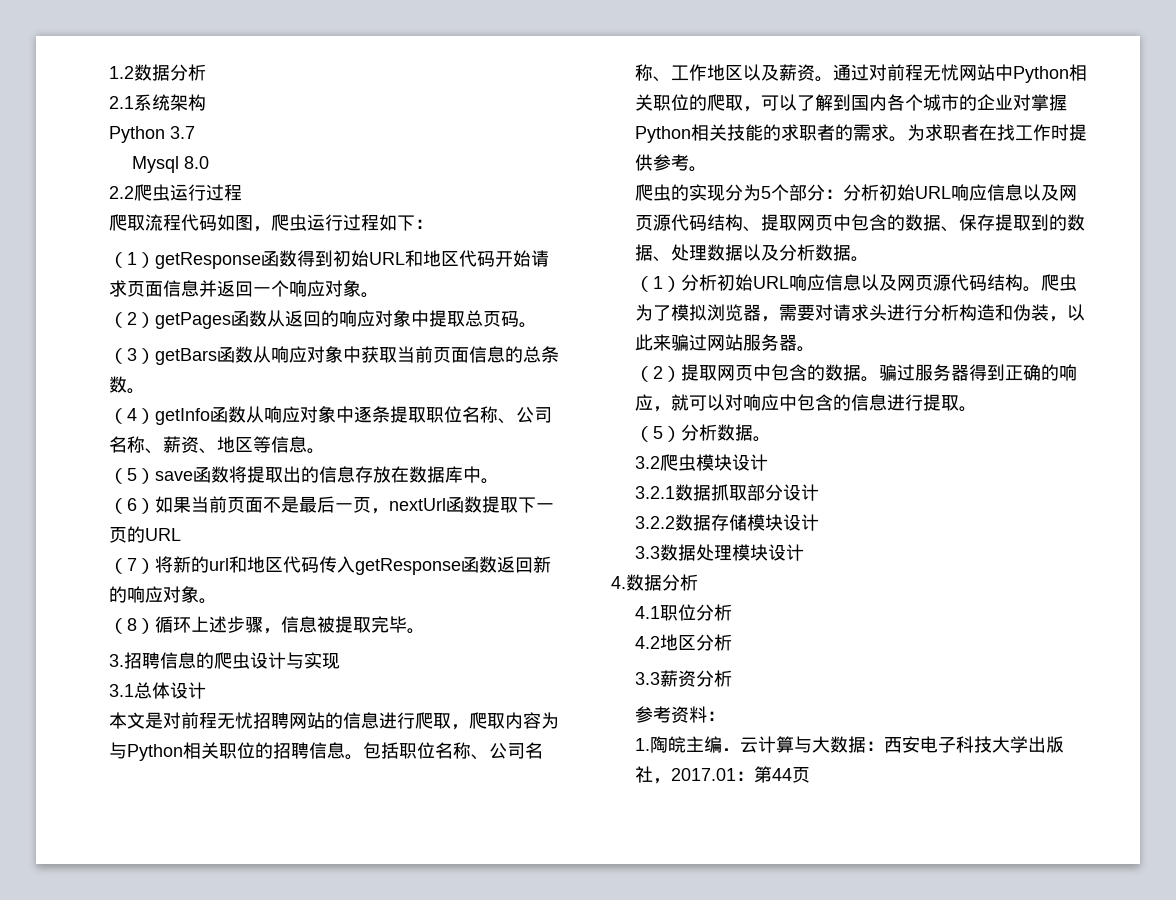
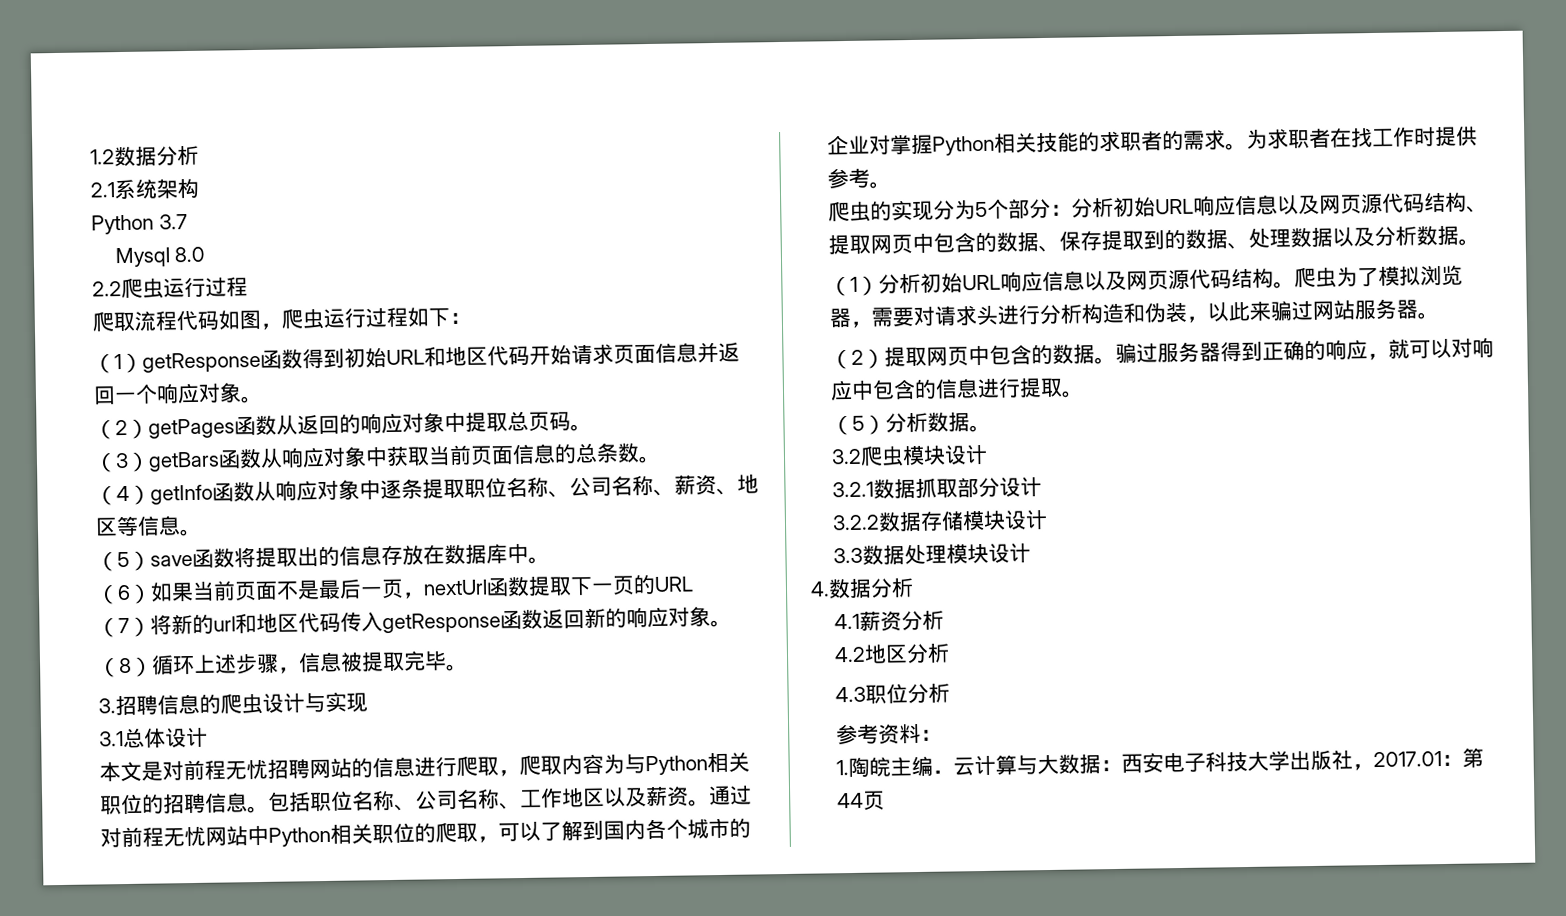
- 4.1职位分析
+ 4.1薪资分析
- 3.3薪资分析
+ 4.3职位分析

